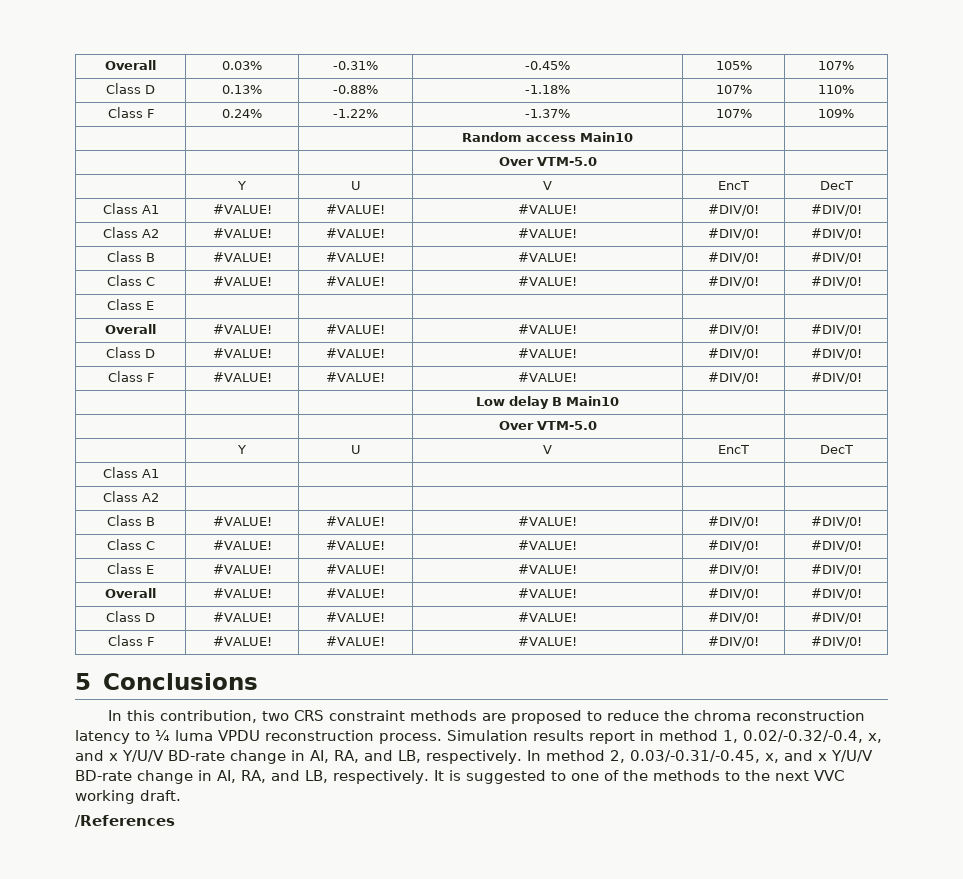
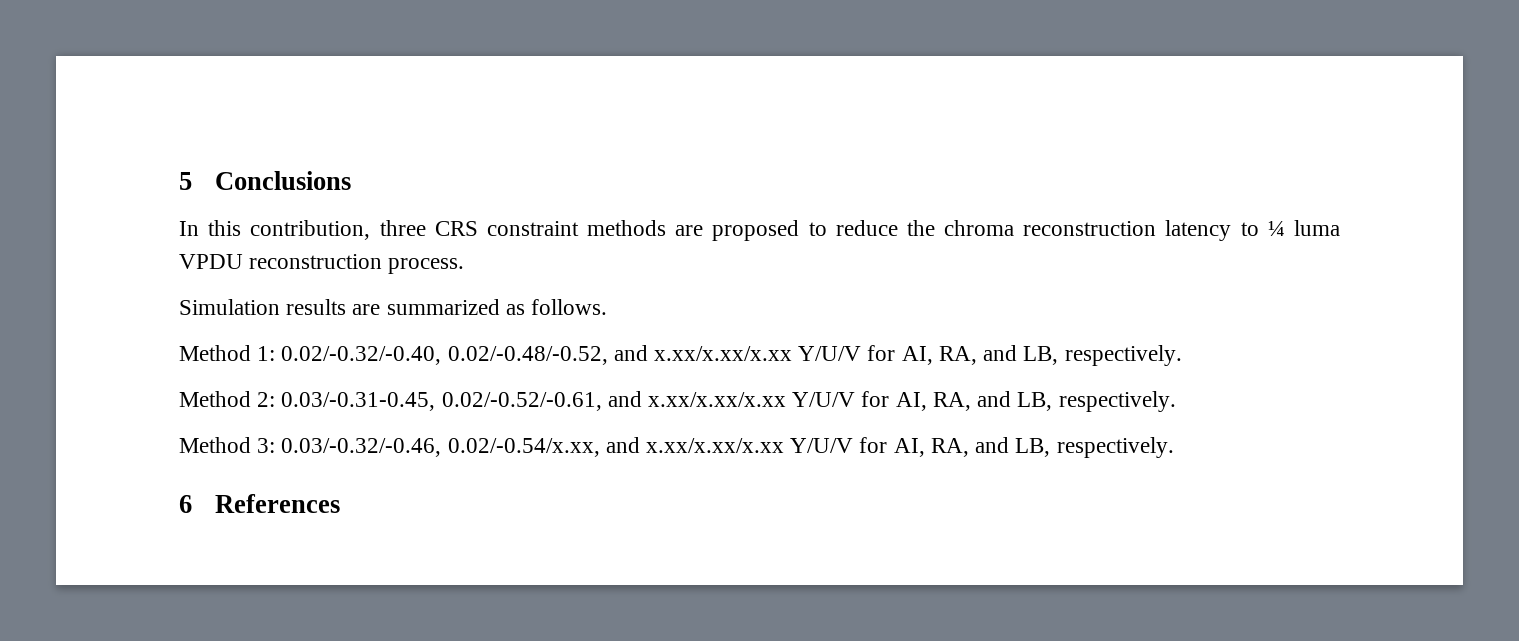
- Overall | 0.03% | -0.31% | -0.45% | 105% | 107%
- Class D | 0.13% | -0.88% | -1.18% | 107% | 110%
- Class F | 0.24% | -1.22% | -1.37% | 107% | 109%
- | | | Random access Main10 | |
- | | | Over VTM-5.0 | |
- | Y | U | V | EncT | DecT
- Class A1 | #VALUE! | #VALUE! | #VALUE! | #DIV/0! | #DIV/0!
- Class A2 | #VALUE! | #VALUE! | #VALUE! | #DIV/0! | #DIV/0!
- Class B | #VALUE! | #VALUE! | #VALUE! | #DIV/0! | #DIV/0!
- Class C | #VALUE! | #VALUE! | #VALUE! | #DIV/0! | #DIV/0!
- Class E | | | | |
- Overall | #VALUE! | #VALUE! | #VALUE! | #DIV/0! | #DIV/0!
- Class D | #VALUE! | #VALUE! | #VALUE! | #DIV/0! | #DIV/0!
- Class F | #VALUE! | #VALUE! | #VALUE! | #DIV/0! | #DIV/0!
- | | | Low delay B Main10 | |
- | | | Over VTM-5.0 | |
- | Y | U | V | EncT | DecT
- Class A1 | | | | |
- Class A2 | | | | |
- Class B | #VALUE! | #VALUE! | #VALUE! | #DIV/0! | #DIV/0!
- Class C | #VALUE! | #VALUE! | #VALUE! | #DIV/0! | #DIV/0!
- Class E | #VALUE! | #VALUE! | #VALUE! | #DIV/0! | #DIV/0!
- Overall | #VALUE! | #VALUE! | #VALUE! | #DIV/0! | #DIV/0!
- Class D | #VALUE! | #VALUE! | #VALUE! | #DIV/0! | #DIV/0!
- Class F | #VALUE! | #VALUE! | #VALUE! | #DIV/0! | #DIV/0!
- In this contribution, two CRS constraint methods are proposed to reduce the chroma reconstruction latency to ¼ luma VPDU reconstruction process. Simulation results report in method 1, 0.02/-0.32/-0.4, x, and x Y/U/V BD-rate change in AI, RA, and LB, respectively. In method 2, 0.03/-0.31/-0.45, x, and x Y/U/V BD-rate change in AI, RA, and LB, respectively. It is suggested to one of the methods to the next VVC working draft.
- /References
+ In this contribution, three CRS constraint methods are proposed to reduce the chroma reconstruction latency to ¼ luma VPDU reconstruction process.
+ Simulation results are summarized as follows.
+ Method 1: 0.02/-0.32/-0.40, 0.02/-0.48/-0.52, and x.xx/x.xx/x.xx Y/U/V for AI, RA, and LB, respectively.
+ Method 2: 0.03/-0.31-0.45, 0.02/-0.52/-0.61, and x.xx/x.xx/x.xx Y/U/V for AI, RA, and LB, respectively.
+ Method 3: 0.03/-0.32/-0.46, 0.02/-0.54/x.xx, and x.xx/x.xx/x.xx Y/U/V for AI, RA, and LB, respectively.
+ 6 References

